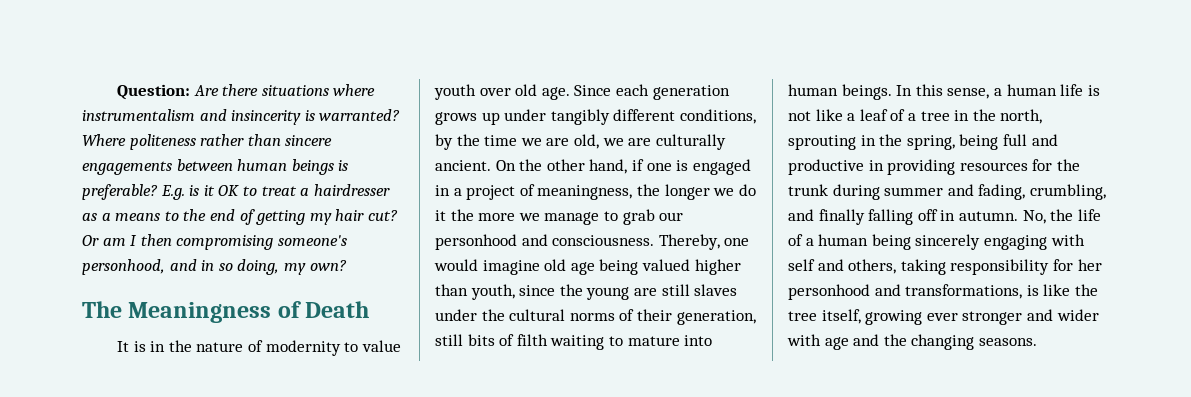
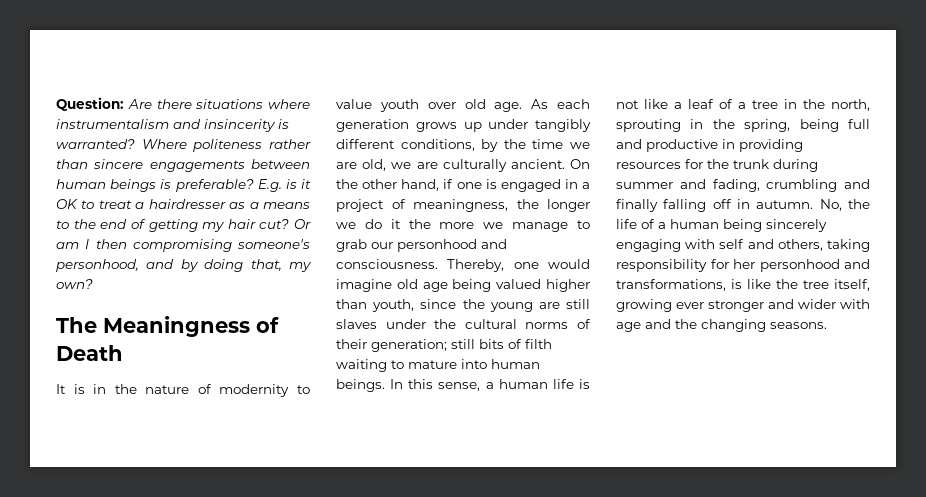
- Or am I then compromising someone's personhood, and in so doing, my own?
+ Or am I then compromising someone's personhood, and by doing that, my own?
- Since each generation grows up under tangibly different conditions, by the time we are old, we are culturally ancient.
+ As each generation grows up under tangibly different conditions, by the time we are old, we are culturally ancient.
- Thereby, one would imagine old age being valued higher than youth, since the young are still slaves under the cultural norms of their generation, still bits of filth waiting to mature into human beings.
+ Thereby, one would imagine old age being valued higher than youth, since the young are still slaves under the cultural norms of their generation; still bits of filth waiting to mature into human beings.
- In this sense, a human life is not like a leaf of a tree in the north, sprouting in the spring, being full and productive in providing resources for the trunk during summer and fading, crumbling, and finally falling off in autumn.
+ In this sense, a human life is not like a leaf of a tree in the north, sprouting in the spring, being full and productive in providing resources for the trunk during summer and fading, crumbling and finally falling off in autumn.

